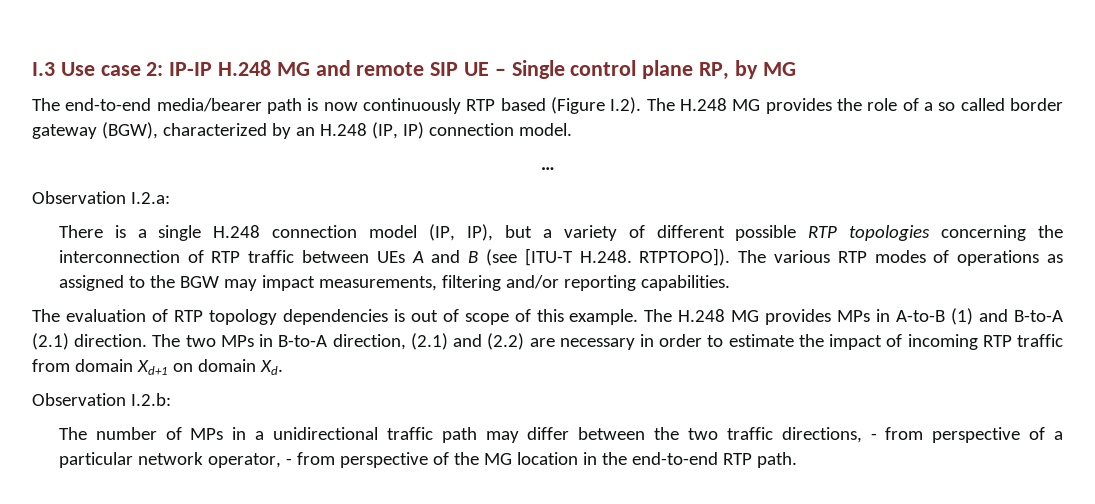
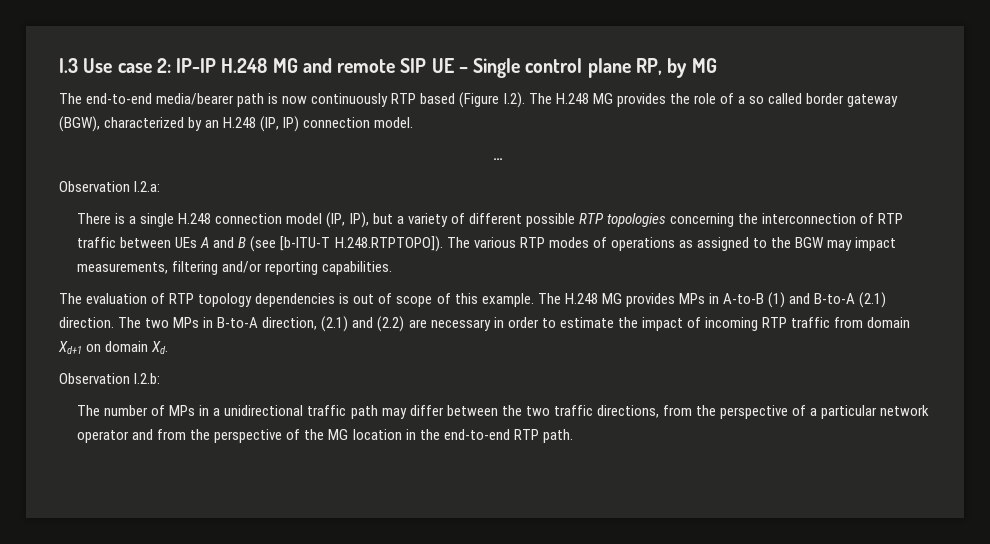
- There is a single H.248 connection model (IP, IP), but a variety of different possible RTP topologies concerning the interconnection of RTP traffic between UEs A and B (see [ITU-T H.248. RTPTOPO]). The various RTP modes of operations as assigned to the BGW may impact measurements, filtering and/or reporting capabilities.
+ There is a single H.248 connection model (IP, IP), but a variety of different possible RTP topologies concerning the interconnection of RTP traffic between UEs A and B (see [b-ITU-T H.248.RTPTOPO]). The various RTP modes of operations as assigned to the BGW may impact measurements, filtering and/or reporting capabilities.
- The number of MPs in a unidirectional traffic path may differ between the two traffic directions, - from perspective of a particular network operator, - from perspective of the MG location in the end-to-end RTP path.
+ The number of MPs in a unidirectional traffic path may differ between the two traffic directions, from the perspective of a particular network operator and from the perspective of the MG location in the end-to-end RTP path.

